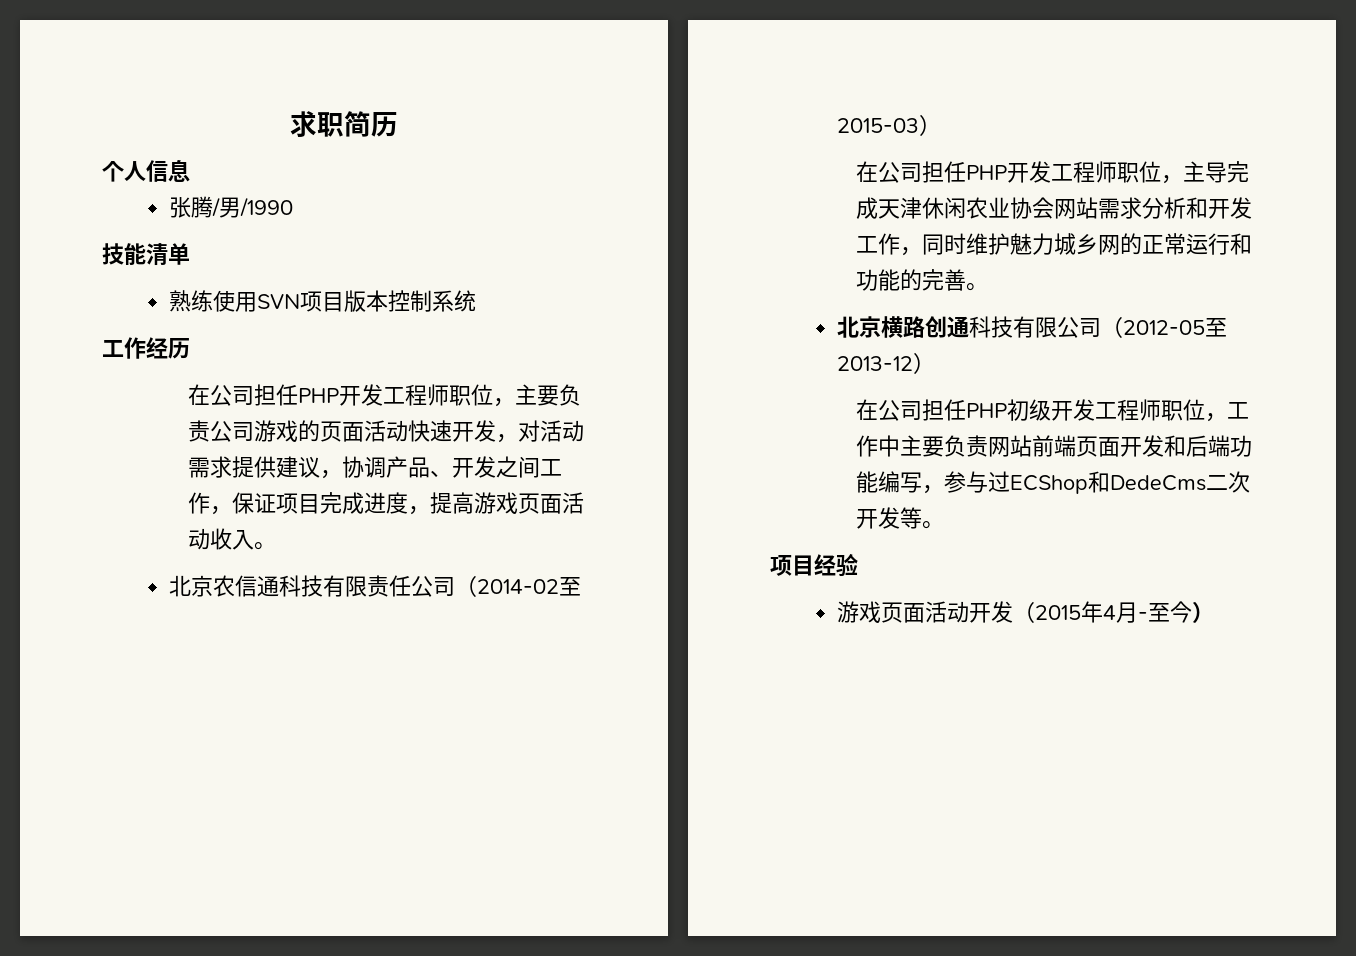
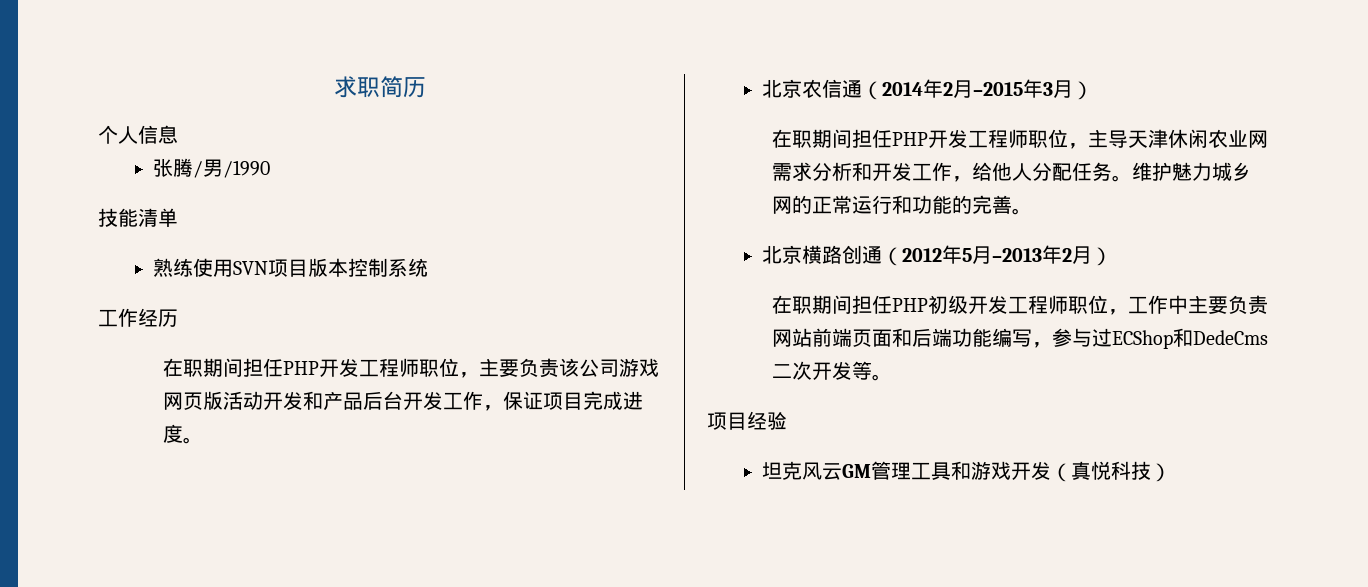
- 在公司担任PHP开发工程师职位，主要负责公司游戏的页面活动快速开发，对活动需求提供建议，协调产品、开发之间工作，保证项目完成进度，提高游戏页面活动收入。
- 北京农信通科技有限责任公司（2014-02至2015-03）
- 在公司担任PHP开发工程师职位，主导完成天津休闲农业协会网站需求分析和开发工作，同时维护魅力城乡网的正常运行和功能的完善。
+ 在职期间担任PHP开发工程师职位，主要负责该公司游戏网页版活动开发和产品后台开发工作，保证项目完成进度。
+ 北京农信通（2014年2月–2015年3月）
+ 在职期间担任PHP开发工程师职位，主导天津休闲农业网需求分析和开发工作，给他人分配任务。维护魅力城乡网的正常运行和功能的完善。
- 北京横路创通科技有限公司（2012-05至2013-12）
- 在公司担任PHP初级开发工程师职位，工作中主要负责网站前端页面开发和后端功能编写，参与过ECShop和DedeCms二次开发等。
+ 北京横路创通（2012年5月–2013年2月）
+ 在职期间担任PHP初级开发工程师职位，工作中主要负责网站前端页面和后端功能编写，参与过ECShop和DedeCms二次开发等。
- 游戏页面活动开发（2015年4月-至今）
+ 坦克风云GM管理工具和游戏开发（真悦科技）

